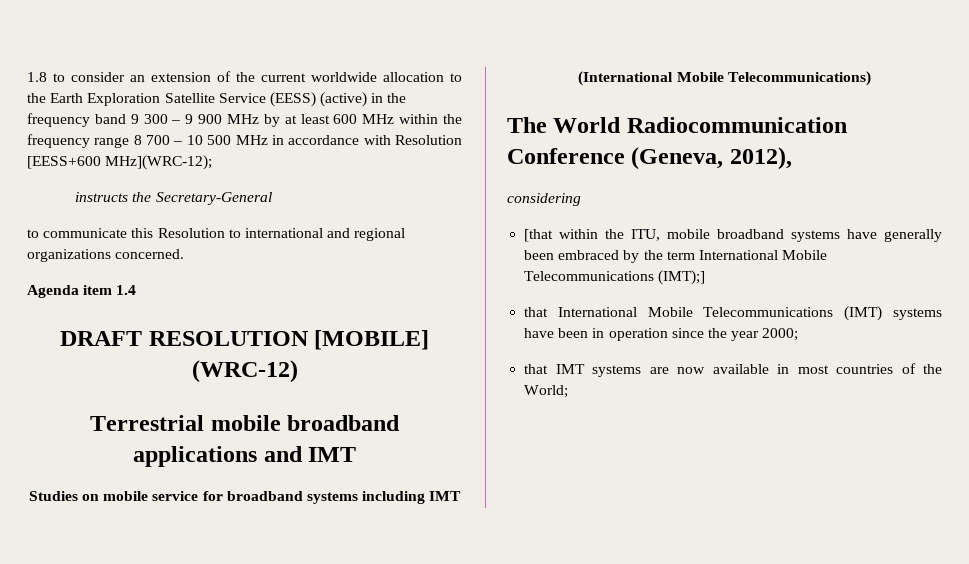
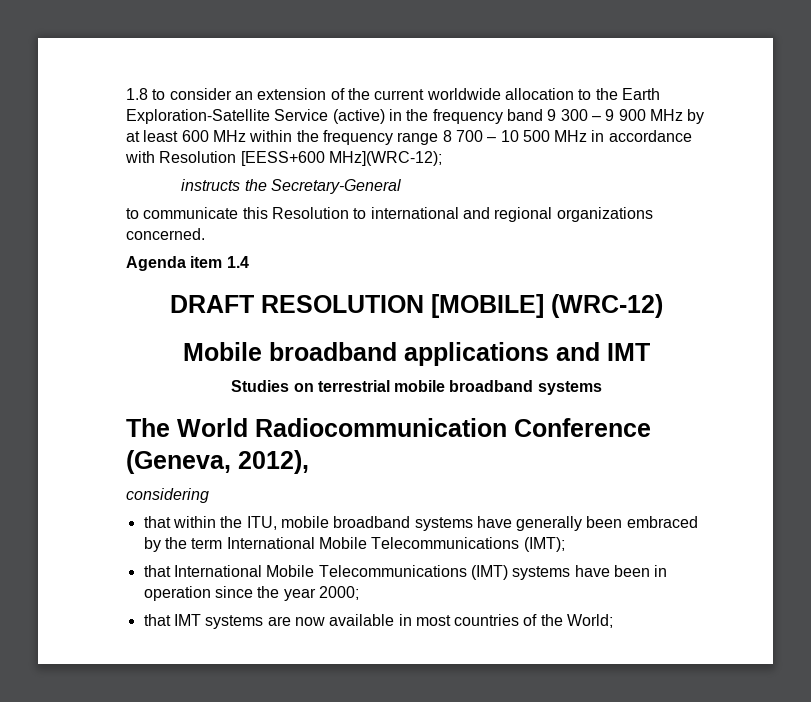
- 1.8 to consider an extension of the current worldwide allocation to the Earth Exploration Satellite Service (EESS) (active) in the frequency band 9 300 – 9 900 MHz by at least 600 MHz within the frequency range 8 700 – 10 500 MHz in accordance with Resolution [EESS+600 MHz](WRC-12);
+ 1.8 to consider an extension of the current worldwide allocation to the Earth Exploration-Satellite Service (active) in the frequency band 9 300 – 9 900 MHz by at least 600 MHz within the frequency range 8 700 – 10 500 MHz in accordance with Resolution [EESS+600 MHz](WRC-12);
- Terrestrial mobile broadband applications and IMT
+ Mobile broadband applications and IMT
- Studies on mobile service for broadband systems including IMT (International Mobile Telecommunications)
+ Studies on terrestrial mobile broadband systems
- [that within the ITU, mobile broadband systems have generally been embraced by the term International Mobile Telecommunications (IMT);]
+ that within the ITU, mobile broadband systems have generally been embraced by the term International Mobile Telecommunications (IMT);

